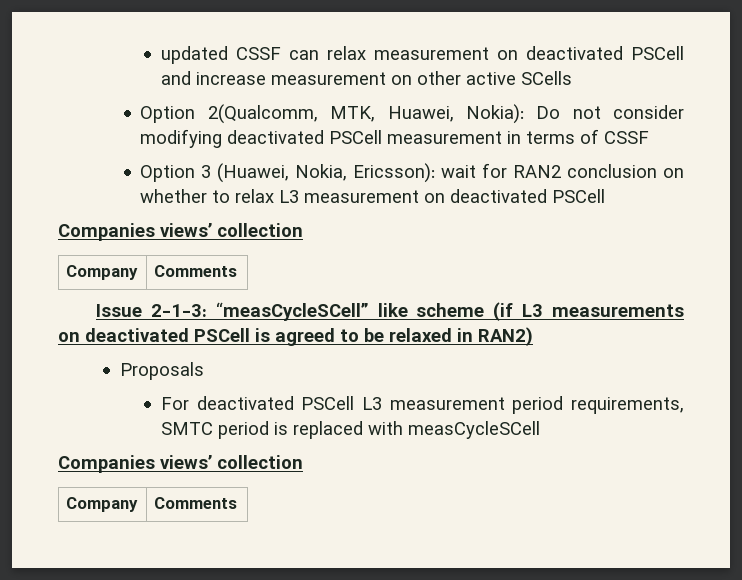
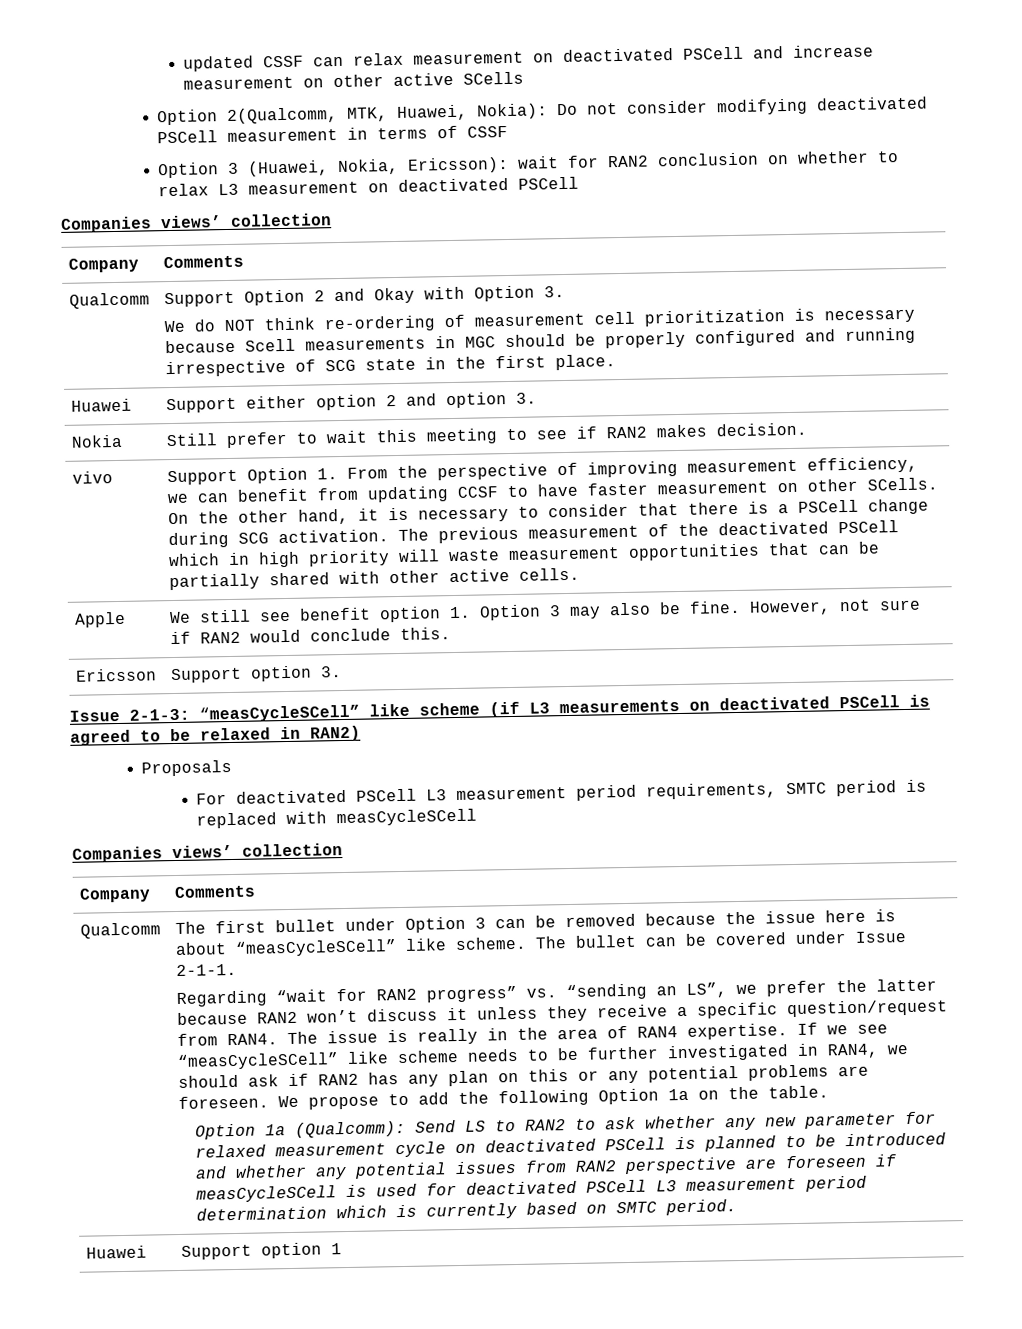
+ Qualcomm | Support Option 2 and Okay with Option 3.
+ We do NOT think re-ordering of measurement cell prioritization is necessary because Scell measurements in MGC should be properly configured and running irrespective of SCG state in the first place.
+ Huawei | Support either option 2 and option 3.
+ Nokia | Still prefer to wait this meeting to see if RAN2 makes decision.
+ vivo | Support Option 1. From the perspective of improving measurement efficiency, we can benefit from updating CCSF to have faster measurement on other SCells. On the other hand, it is necessary to consider that there is a PSCell change during SCG activation. The previous measurement of the deactivated PSCell which in high priority will waste measurement opportunities that can be partially shared with other active cells.
+ Apple | We still see benefit option 1. Option 3 may also be fine. However, not sure if RAN2 would conclude this.
+ Ericsson | Support option 3.
+ Qualcomm | The first bullet under Option 3 can be removed because the issue here is about “measCycleSCell” like scheme. The bullet can be covered under Issue 2-1-1.
+ Regarding “wait for RAN2 progress” vs. “sending an LS”, we prefer the latter because RAN2 won’t discuss it unless they receive a specific question/request from RAN4. The issue is really in the area of RAN4 expertise. If we see “measCycleSCell” like scheme needs to be further investigated in RAN4, we should ask if RAN2 has any plan on this or any potential problems are foreseen. We propose to add the following Option 1a on the table.
+ Option 1a (Qualcomm): Send LS to RAN2 to ask whether any new parameter for relaxed measurement cycle on deactivated PSCell is planned to be introduced and whether any potential issues from RAN2 perspective are foreseen if measCycleSCell is used for deactivated PSCell L3 measurement period determination which is currently based on SMTC period.
+ Huawei | Support option 1

